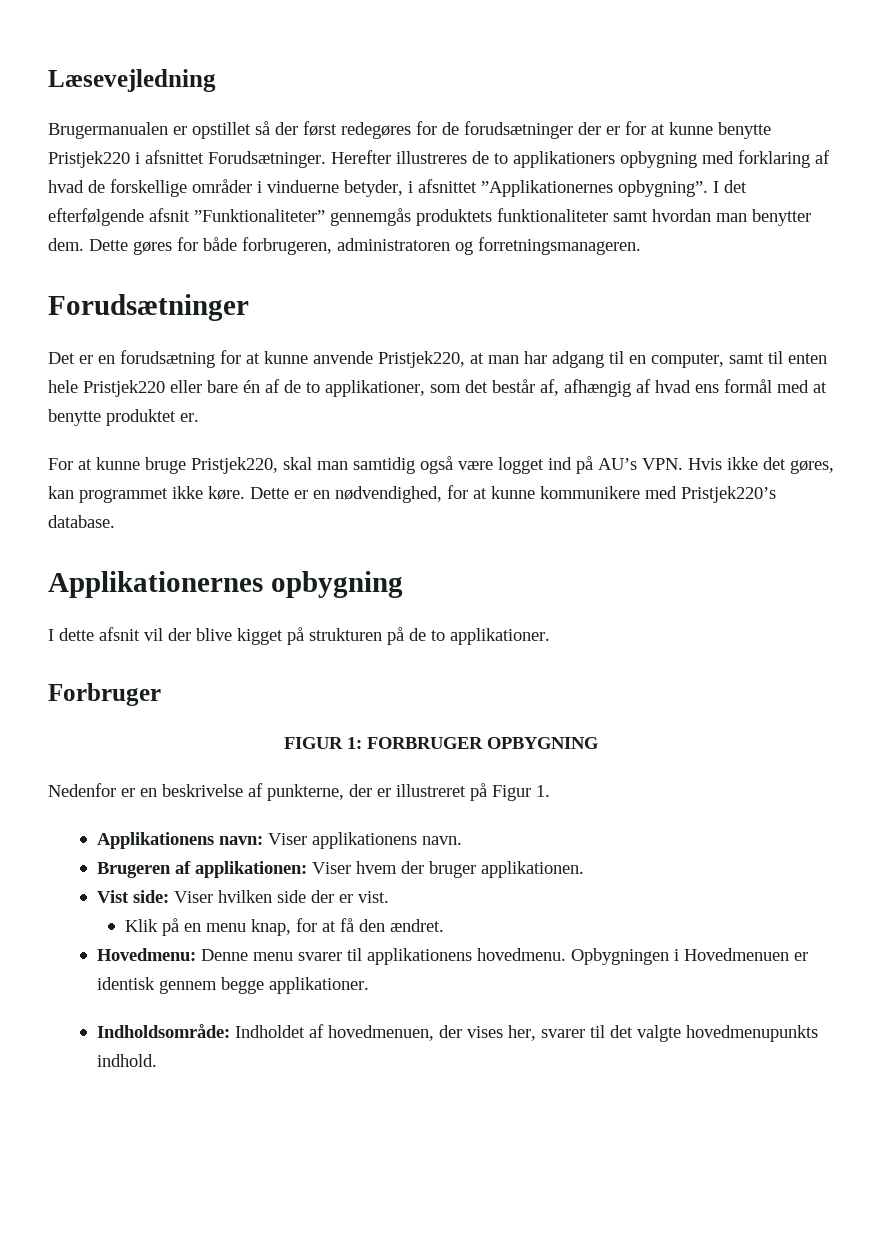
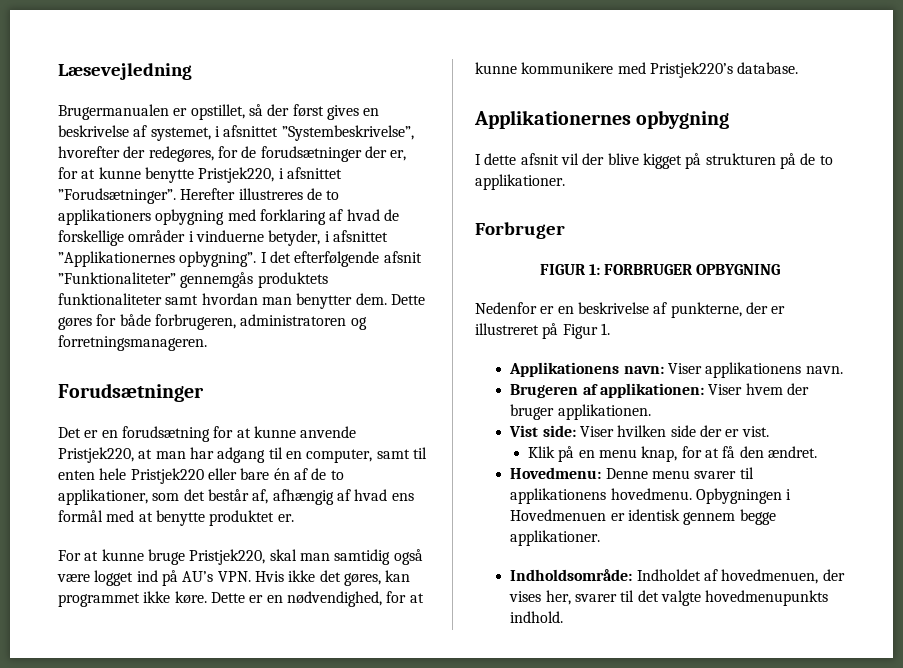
- Brugermanualen er opstillet så der først redegøres for de forudsætninger der er for at kunne benytte Pristjek220 i afsnittet Forudsætninger.
+ Brugermanualen er opstillet, så der først gives en beskrivelse af systemet, i afsnittet ”Systembeskrivelse”, hvorefter der redegøres, for de forudsætninger der er, for at kunne benytte Pristjek220, i afsnittet ”Forudsætninger”.

